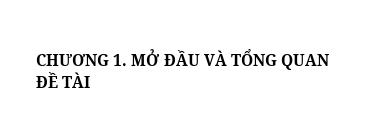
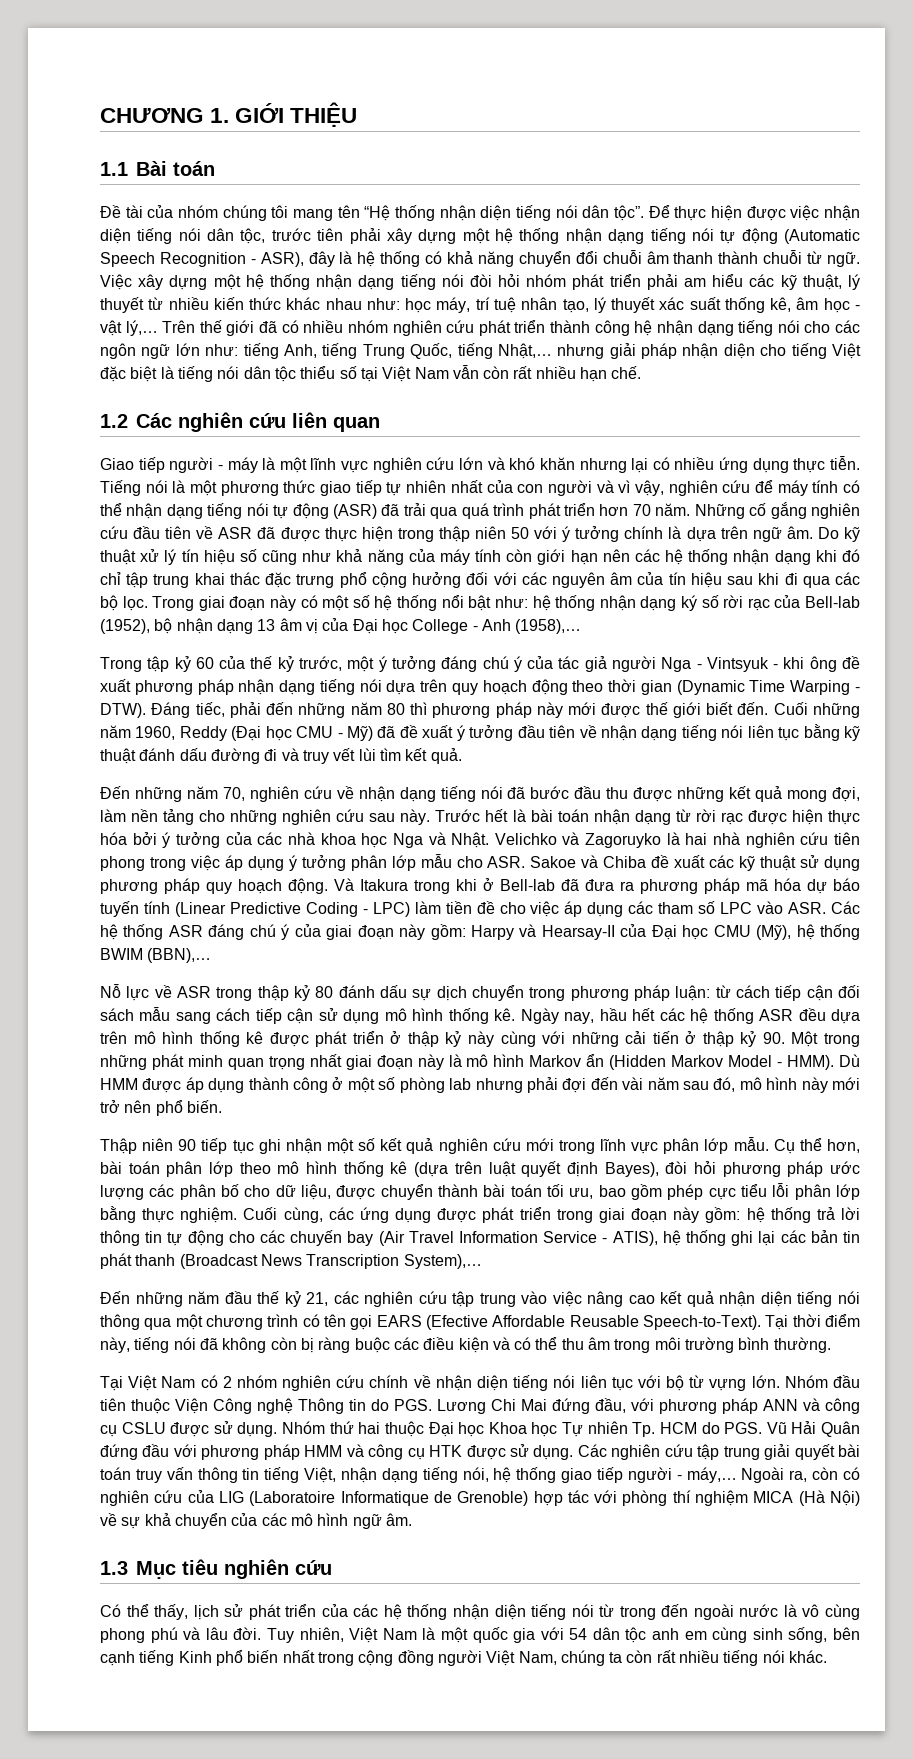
- CHƯƠNG 1. MỞ ĐẦU VÀ TỔNG QUAN ĐỀ TÀI
+ CHƯƠNG 1. GIỚI THIỆU
+ 1.1 Bài toán
+ Đề tài của nhóm chúng tôi mang tên “Hệ thống nhận diện tiếng nói dân tộc”. Để thực hiện được việc nhận diện tiếng nói dân tộc, trước tiên phải xây dựng một hệ thống nhận dạng tiếng nói tự động (Automatic Speech Recognition - ASR), đây là hệ thống có khả năng chuyển đổi chuỗi âm thanh thành chuỗi từ ngữ. Việc xây dựng một hệ thống nhận dạng tiếng nói đòi hỏi nhóm phát triển phải am hiểu các kỹ thuật, lý thuyết từ nhiều kiến thức khác nhau như: học máy, trí tuệ nhân tạo, lý thuyết xác suất thống kê, âm học - vật lý,… Trên thế giới đã có nhiều nhóm nghiên cứu phát triển thành công hệ nhận dạng tiếng nói cho các ngôn ngữ lớn như: tiếng Anh, tiếng Trung Quốc, tiếng Nhật,… nhưng giải pháp nhận diện cho tiếng Việt đặc biệt là tiếng nói dân tộc thiểu số tại Việt Nam vẫn còn rất nhiều hạn chế.
+ 1.2 Các nghiên cứu liên quan
+ Giao tiếp người - máy là một lĩnh vực nghiên cứu lớn và khó khăn nhưng lại có nhiều ứng dụng thực tiễn. Tiếng nói là một phương thức giao tiếp tự nhiên nhất của con người và vì vậy, nghiên cứu để máy tính có thể nhận dạng tiếng nói tự động (ASR) đã trải qua quá trình phát triển hơn 70 năm. Những cố gắng nghiên cứu đầu tiên về ASR đã được thực hiện trong thập niên 50 với ý tưởng chính là dựa trên ngữ âm. Do kỹ thuật xử lý tín hiệu số cũng như khả năng của máy tính còn giới hạn nên các hệ thống nhận dạng khi đó chỉ tập trung khai thác đặc trưng phổ cộng hưởng đối với các nguyên âm của tín hiệu sau khi đi qua các bộ lọc. Trong giai đoạn này có một số hệ thống nổi bật như: hệ thống nhận dạng ký số rời rạc của Bell-lab (1952), bộ nhận dạng 13 âm vị của Đại học College - Anh (1958),…
+ Trong tập kỷ 60 của thế kỷ trước, một ý tưởng đáng chú ý của tác giả người Nga - Vintsyuk - khi ông đề xuất phương pháp nhận dạng tiếng nói dựa trên quy hoạch động theo thời gian (Dynamic Time Warping - DTW). Đáng tiếc, phải đến những năm 80 thì phương pháp này mới được thế giới biết đến. Cuối những năm 1960, Reddy (Đại học CMU - Mỹ) đã đề xuất ý tưởng đầu tiên về nhận dạng tiếng nói liên tục bằng kỹ thuật đánh dấu đường đi và truy vết lùi tìm kết quả.
+ Đến những năm 70, nghiên cứu về nhận dạng tiếng nói đã bước đầu thu được những kết quả mong đợi, làm nền tảng cho những nghiên cứu sau này. Trước hết là bài toán nhận dạng từ rời rạc được hiện thực hóa bởi ý tưởng của các nhà khoa học Nga và Nhật. Velichko và Zagoruyko là hai nhà nghiên cứu tiên phong trong việc áp dụng ý tưởng phân lớp mẫu cho ASR. Sakoe và Chiba đề xuất các kỹ thuật sử dụng phương pháp quy hoạch động. Và Itakura trong khi ở Bell-lab đã đưa ra phương pháp mã hóa dự báo tuyến tính (Linear Predictive Coding - LPC) làm tiền đề cho việc áp dụng các tham số LPC vào ASR. Các hệ thống ASR đáng chú ý của giai đoạn này gồm: Harpy và Hearsay-II của Đại học CMU (Mỹ), hệ thống BWIM (BBN),…
+ Nỗ lực về ASR trong thập kỷ 80 đánh dấu sự dịch chuyển trong phương pháp luận: từ cách tiếp cận đối sách mẫu sang cách tiếp cận sử dụng mô hình thống kê. Ngày nay, hầu hết các hệ thống ASR đều dựa trên mô hình thống kê được phát triển ở thập kỷ này cùng với những cải tiến ở thập kỷ 90. Một trong những phát minh quan trọng nhất giai đoạn này là mô hình Markov ẩn (Hidden Markov Model - HMM). Dù HMM được áp dụng thành công ở một số phòng lab nhưng phải đợi đến vài năm sau đó, mô hình này mới trở nên phổ biến.
+ Thập niên 90 tiếp tục ghi nhận một số kết quả nghiên cứu mới trong lĩnh vực phân lớp mẫu. Cụ thể hơn, bài toán phân lớp theo mô hình thống kê (dựa trên luật quyết định Bayes), đòi hỏi phương pháp ước lượng các phân bố cho dữ liệu, được chuyển thành bài toán tối ưu, bao gồm phép cực tiểu lỗi phân lớp bằng thực nghiệm. Cuối cùng, các ứng dụng được phát triển trong giai đoạn này gồm: hệ thống trả lời thông tin tự động cho các chuyến bay (Air Travel Information Service - ATIS), hệ thống ghi lại các bản tin phát thanh (Broadcast News Transcription System),…
+ Đến những năm đầu thế kỷ 21, các nghiên cứu tập trung vào việc nâng cao kết quả nhận diện tiếng nói thông qua một chương trình có tên gọi EARS (Efective Affordable Reusable Speech-to-Text). Tại thời điểm này, tiếng nói đã không còn bị ràng buộc các điều kiện và có thể thu âm trong môi trường bình thường.
+ Tại Việt Nam có 2 nhóm nghiên cứu chính về nhận diện tiếng nói liên tục với bộ từ vựng lớn. Nhóm đầu tiên thuộc Viện Công nghệ Thông tin do PGS. Lương Chi Mai đứng đầu, với phương pháp ANN và công cụ CSLU được sử dụng. Nhóm thứ hai thuộc Đại học Khoa học Tự nhiên Tp. HCM do PGS. Vũ Hải Quân đứng đầu với phương pháp HMM và công cụ HTK được sử dụng. Các nghiên cứu tập trung giải quyết bài toán truy vấn thông tin tiếng Việt, nhận dạng tiếng nói, hệ thống giao tiếp người - máy,… Ngoài ra, còn có nghiên cứu của LIG (Laboratoire Informatique de Grenoble) hợp tác với phòng thí nghiệm MICA (Hà Nội) về sự khả chuyển của các mô hình ngữ âm.
+ 1.3 Mục tiêu nghiên cứu
+ Có thể thấy, lịch sử phát triển của các hệ thống nhận diện tiếng nói từ trong đến ngoài nước là vô cùng phong phú và lâu đời. Tuy nhiên, Việt Nam là một quốc gia với 54 dân tộc anh em cùng sinh sống, bên cạnh tiếng Kinh phổ biến nhất trong cộng đồng người Việt Nam, chúng ta còn rất nhiều tiếng nói khác.

